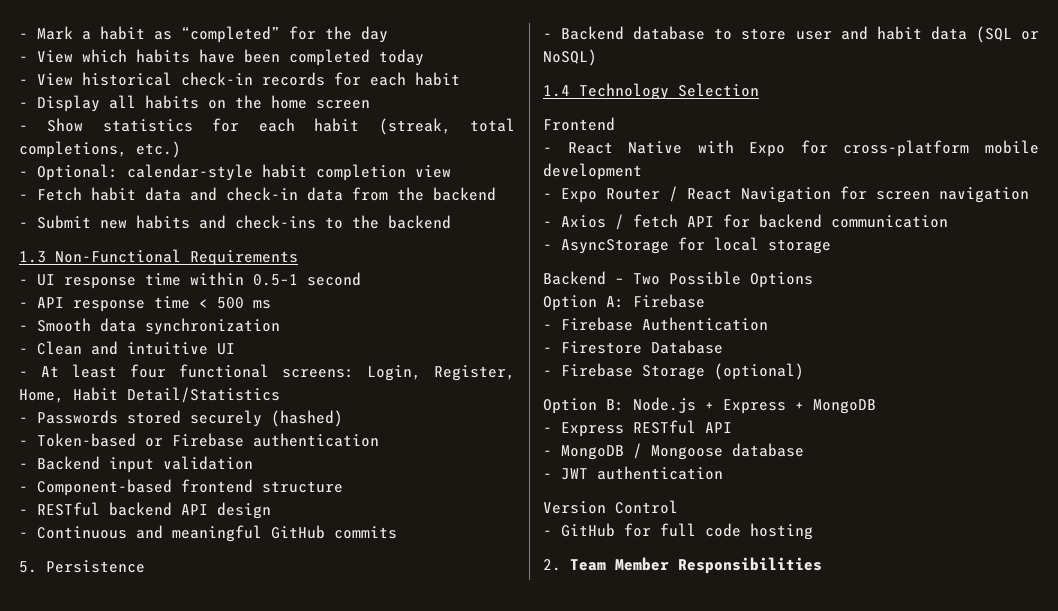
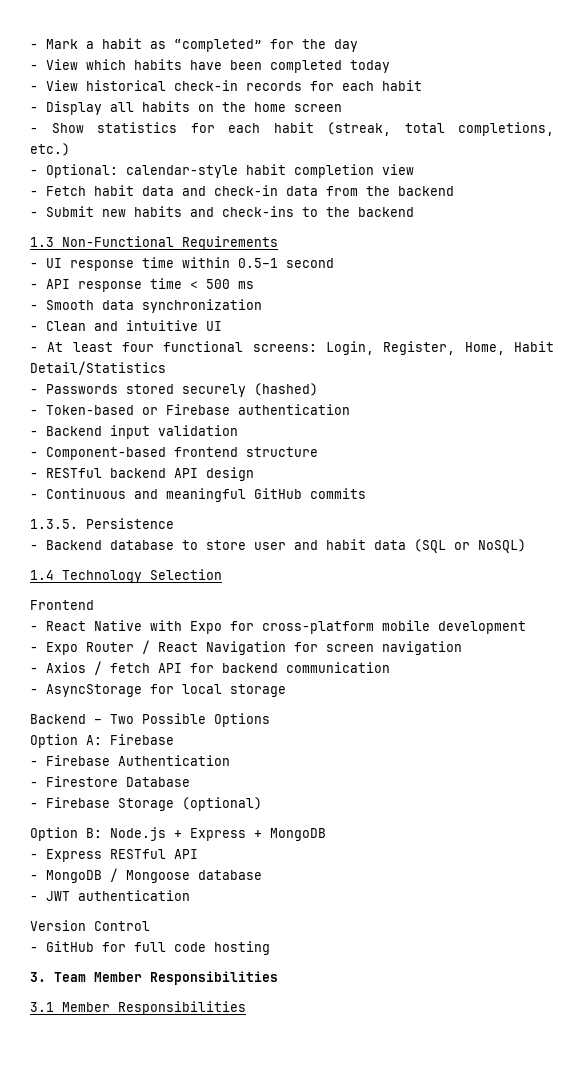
- 5. Persistence
+ 1.3.5. Persistence
- 2. Team Member Responsibilities
+ 3. Team Member Responsibilities
+ 3.1 Member Responsibilities

